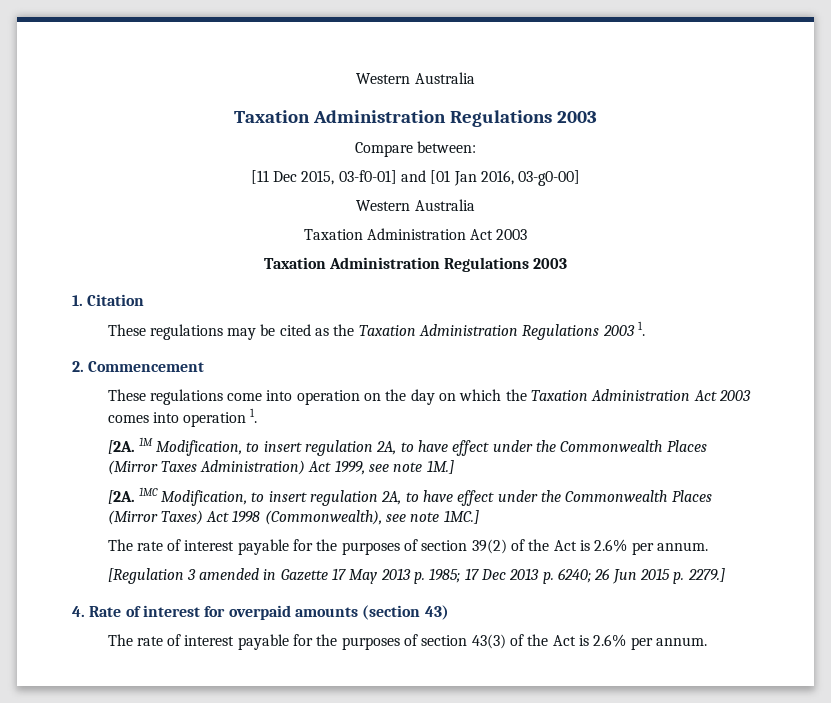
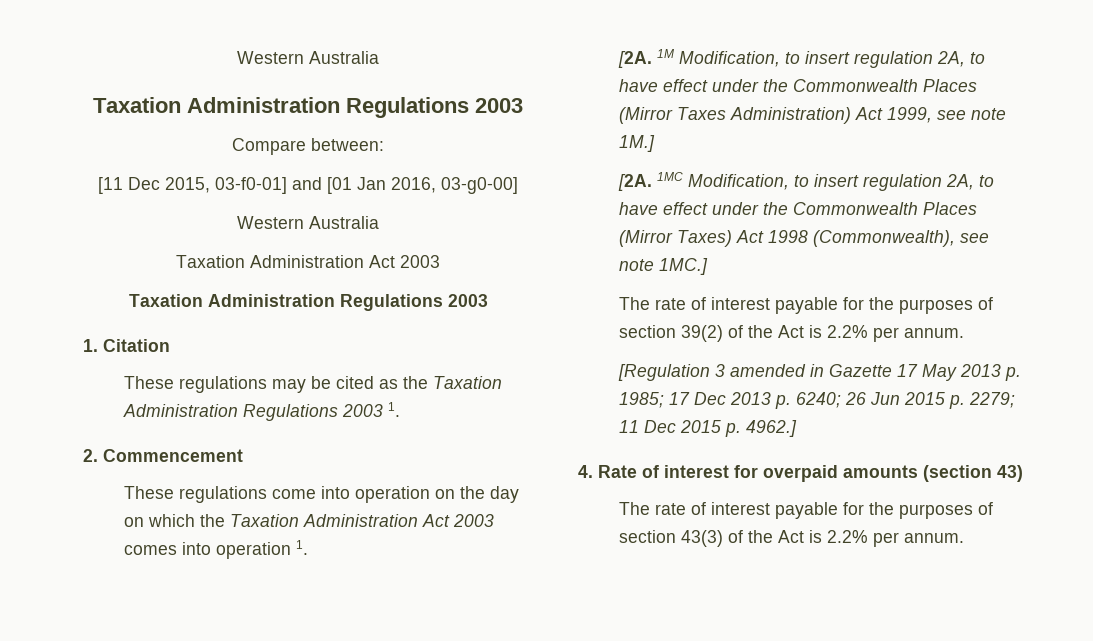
- The rate of interest payable for the purposes of section 39(2) of the Act is 2.6% per annum.
+ The rate of interest payable for the purposes of section 39(2) of the Act is 2.2% per annum.
- [Regulation 3 amended in Gazette 17 May 2013 p. 1985; 17 Dec 2013 p. 6240; 26 Jun 2015 p. 2279.]
+ [Regulation 3 amended in Gazette 17 May 2013 p. 1985; 17 Dec 2013 p. 6240; 26 Jun 2015 p. 2279; 11 Dec 2015 p. 4962.]
- The rate of interest payable for the purposes of section 43(3) of the Act is 2.6% per annum.
+ The rate of interest payable for the purposes of section 43(3) of the Act is 2.2% per annum.

